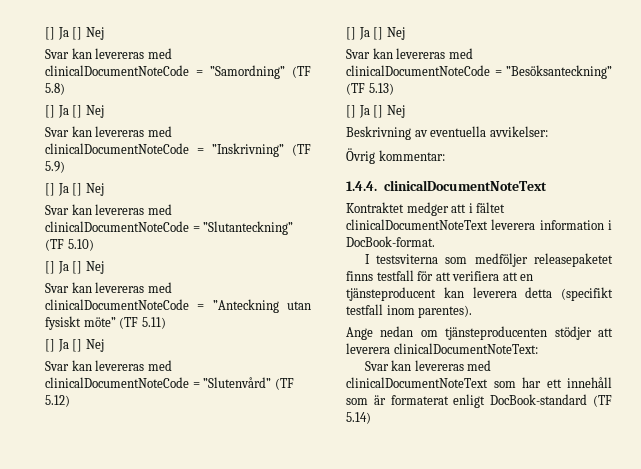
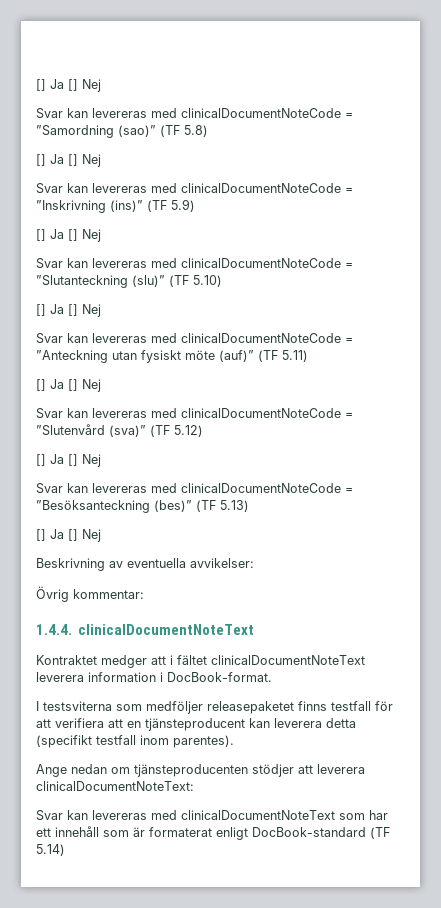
- Svar kan levereras med clinicalDocumentNoteCode = ”Samordning” (TF 5.8)
+ Svar kan levereras med clinicalDocumentNoteCode = ”Samordning (sao)” (TF 5.8)
- Svar kan levereras med clinicalDocumentNoteCode = ”Inskrivning” (TF 5.9)
+ Svar kan levereras med clinicalDocumentNoteCode = ”Inskrivning (ins)” (TF 5.9)
- Svar kan levereras med clinicalDocumentNoteCode = ”Slutanteckning” (TF 5.10)
+ Svar kan levereras med clinicalDocumentNoteCode = ”Slutanteckning (slu)” (TF 5.10)
- Svar kan levereras med clinicalDocumentNoteCode = ”Anteckning utan fysiskt möte” (TF 5.11)
+ Svar kan levereras med clinicalDocumentNoteCode = ”Anteckning utan fysiskt möte (auf)” (TF 5.11)
- Svar kan levereras med clinicalDocumentNoteCode = ”Slutenvård” (TF 5.12)
+ Svar kan levereras med clinicalDocumentNoteCode = ”Slutenvård (sva)” (TF 5.12)
- Svar kan levereras med clinicalDocumentNoteCode = ”Besöksanteckning” (TF 5.13)
+ Svar kan levereras med clinicalDocumentNoteCode = ”Besöksanteckning (bes)” (TF 5.13)

